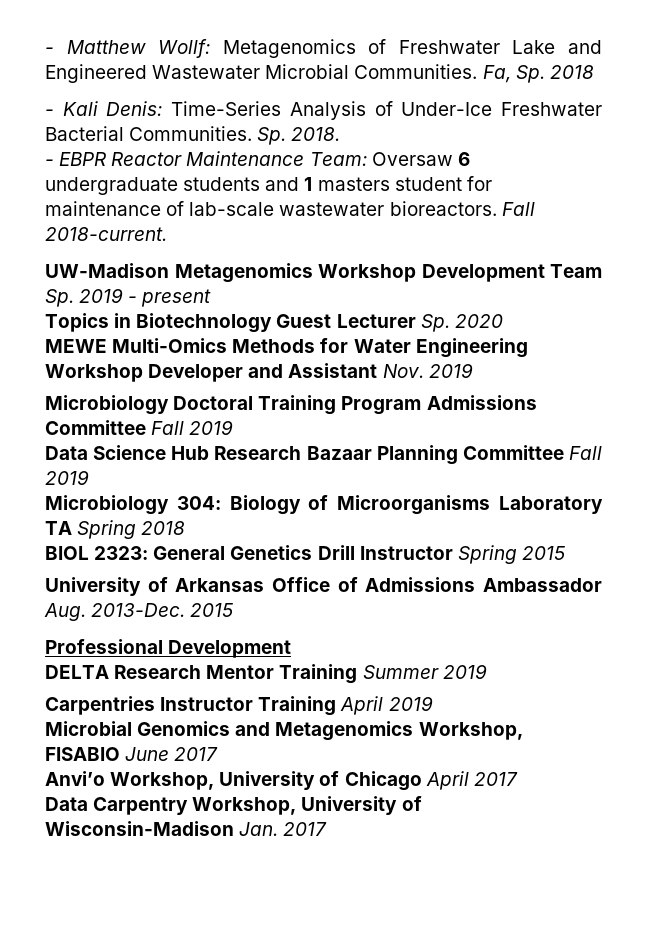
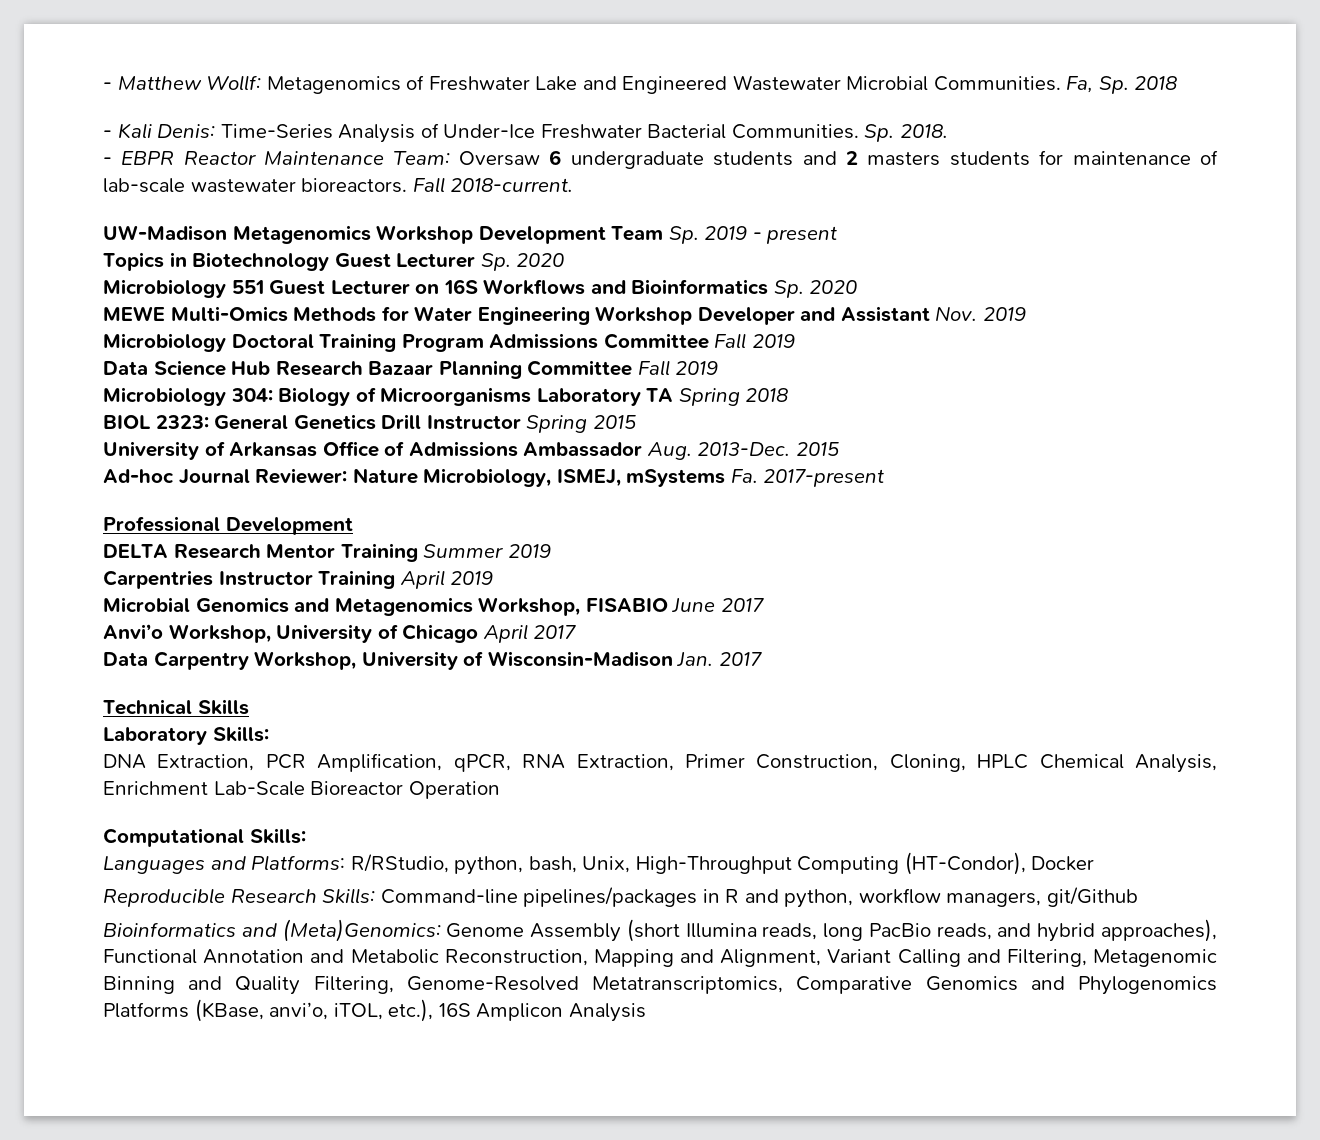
- - EBPR Reactor Maintenance Team: Oversaw 6 undergraduate students and 1 masters student for maintenance of lab-scale wastewater bioreactors.
+ - EBPR Reactor Maintenance Team: Oversaw 6 undergraduate students and 2 masters students for maintenance of lab-scale wastewater bioreactors.
+ Microbiology 551 Guest Lecturer on 16S Workflows and Bioinformatics Sp. 2020
+ Ad-hoc Journal Reviewer: Nature Microbiology, ISMEJ, mSystems Fa. 2017-present
+ Technical Skills
+ Laboratory Skills:
+ DNA Extraction, PCR Amplification, qPCR, RNA Extraction, Primer Construction, Cloning, HPLC Chemical Analysis, Enrichment Lab-Scale Bioreactor Operation
+ Computational Skills:
+ Languages and Platforms: R/RStudio, python, bash, Unix, High-Throughput Computing (HT-Condor), Docker
+ Reproducible Research Skills: Command-line pipelines/packages in R and python, workflow managers, git/Github
+ Bioinformatics and (Meta)Genomics: Genome Assembly (short Illumina reads, long PacBio reads, and hybrid approaches), Functional Annotation and Metabolic Reconstruction, Mapping and Alignment, Variant Calling and Filtering, Metagenomic Binning and Quality Filtering, Genome-Resolved Metatranscriptomics, Comparative Genomics and Phylogenomics Platforms (KBase, anvi’o, iTOL, etc.), 16S Amplicon Analysis

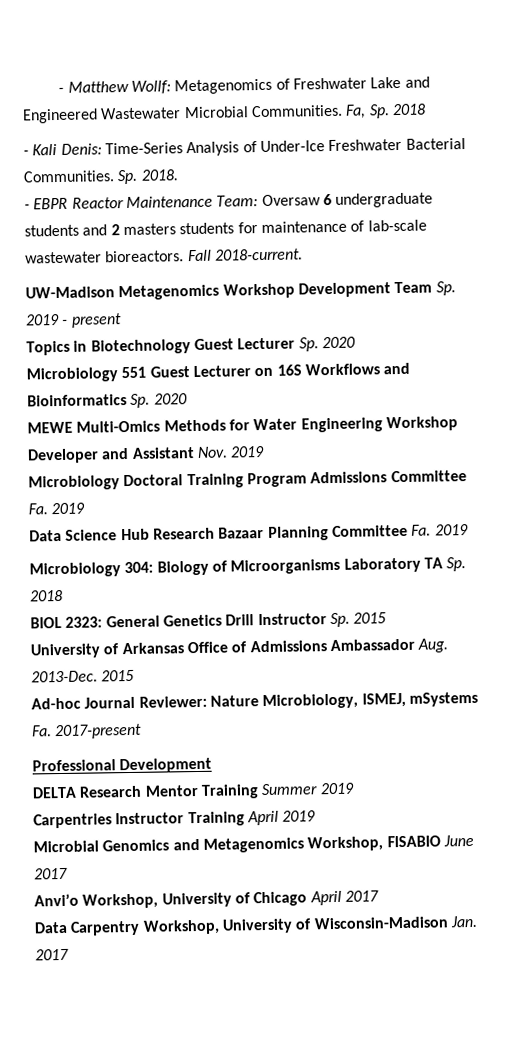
- Microbiology Doctoral Training Program Admissions Committee Fall 2019
+ Microbiology Doctoral Training Program Admissions Committee Fa. 2019
- Data Science Hub Research Bazaar Planning Committee Fall 2019
+ Data Science Hub Research Bazaar Planning Committee Fa. 2019
- Microbiology 304: Biology of Microorganisms Laboratory TA Spring 2018
+ Microbiology 304: Biology of Microorganisms Laboratory TA Sp. 2018
- BIOL 2323: General Genetics Drill Instructor Spring 2015
+ BIOL 2323: General Genetics Drill Instructor Sp. 2015
- Technical Skills
- Laboratory Skills:
- DNA Extraction, PCR Amplification, qPCR, RNA Extraction, Primer Construction, Cloning, HPLC Chemical Analysis, Enrichment Lab-Scale Bioreactor Operation
- Computational Skills:
- Languages and Platforms: R/RStudio, python, bash, Unix, High-Throughput Computing (HT-Condor), Docker
- Reproducible Research Skills: Command-line pipelines/packages in R and python, workflow managers, git/Github
- Bioinformatics and (Meta)Genomics: Genome Assembly (short Illumina reads, long PacBio reads, and hybrid approaches), Functional Annotation and Metabolic Reconstruction, Mapping and Alignment, Variant Calling and Filtering, Metagenomic Binning and Quality Filtering, Genome-Resolved Metatranscriptomics, Comparative Genomics and Phylogenomics Platforms (KBase, anvi’o, iTOL, etc.), 16S Amplicon Analysis

